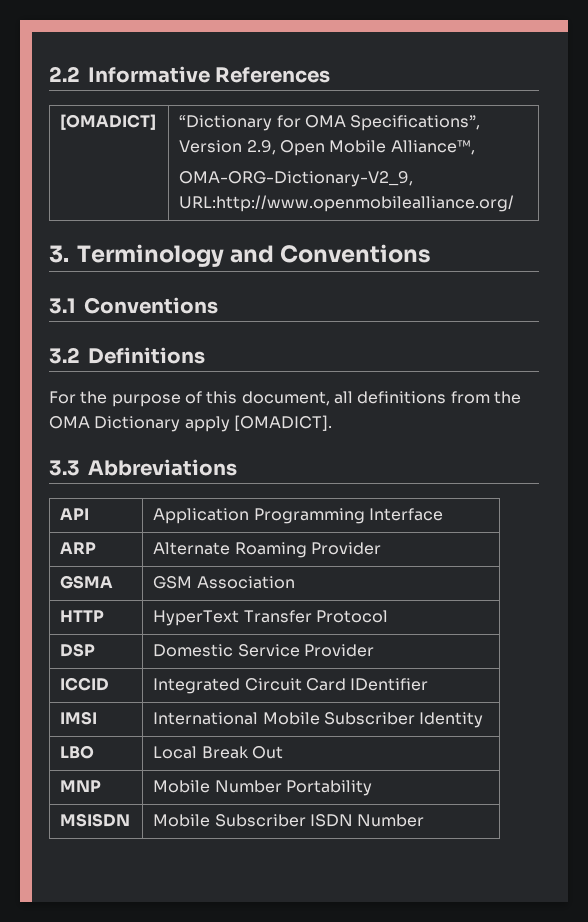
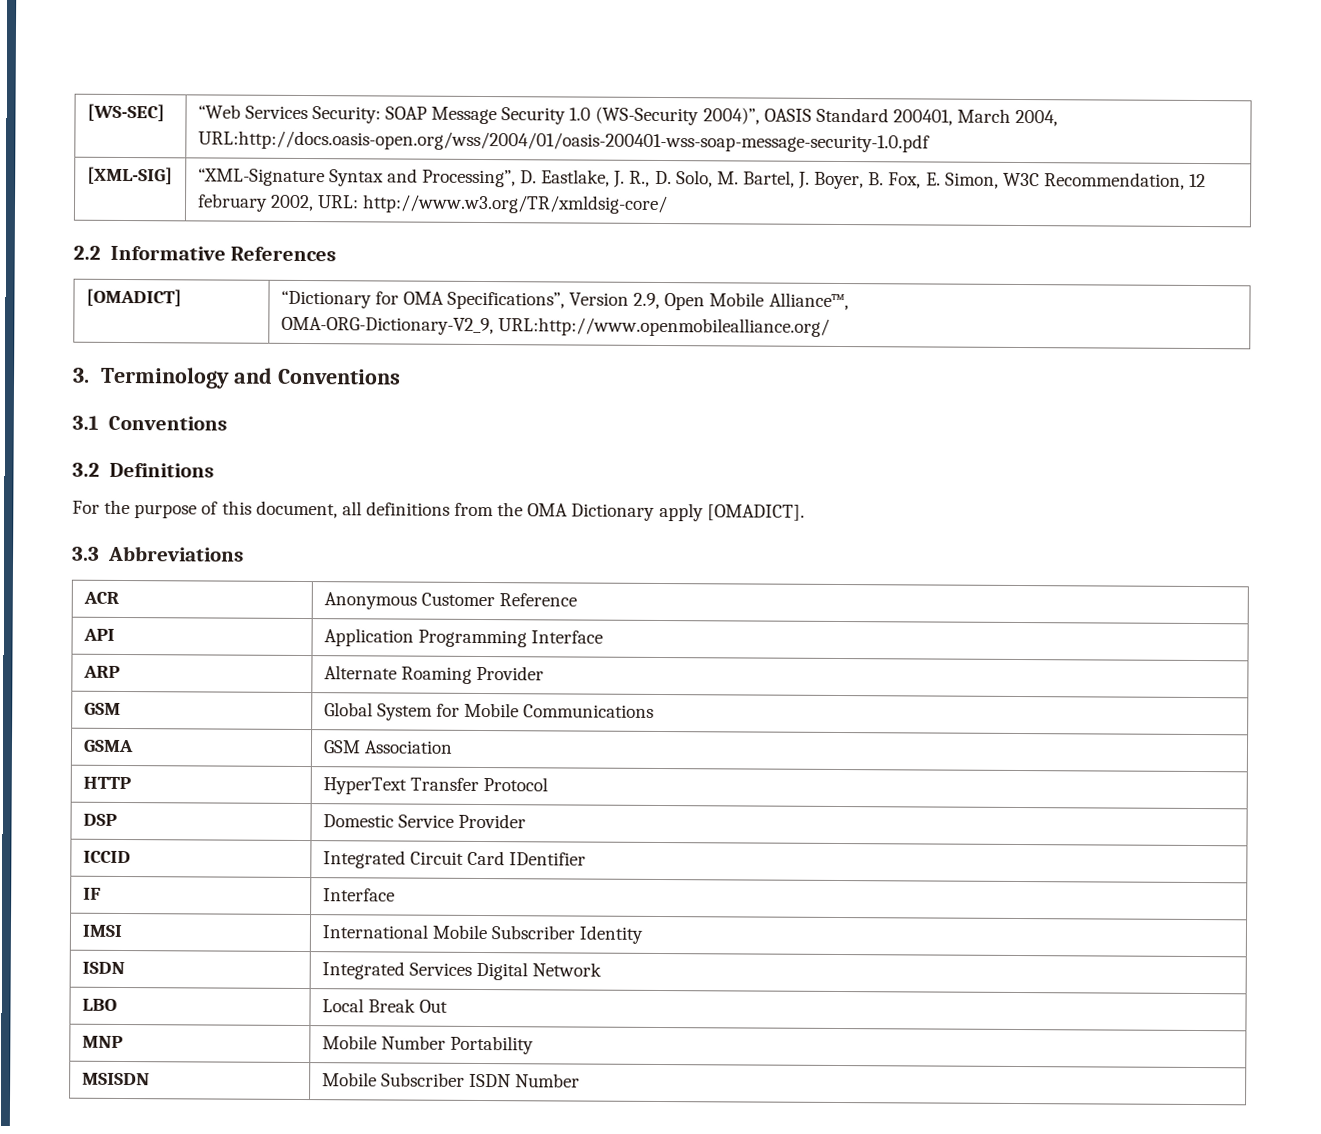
+ [WS-SEC] | “Web Services Security: SOAP Message Security 1.0 (WS-Security 2004)”, OASIS Standard 200401, March 2004, URL:http://docs.oasis-open.org/wss/2004/01/oasis-200401-wss-soap-message-security-1.0.pdf
+ [XML-SIG] | “XML-Signature Syntax and Processing”, D. Eastlake, J. R., D. Solo, M. Bartel, J. Boyer, B. Fox, E. Simon, W3C Recommendation, 12 february 2002, URL: http://www.w3.org/TR/xmldsig-core/
+ ACR | Anonymous Customer Reference
+ GSM | Global System for Mobile Communications
+ IF | Interface
+ ISDN | Integrated Services Digital Network

